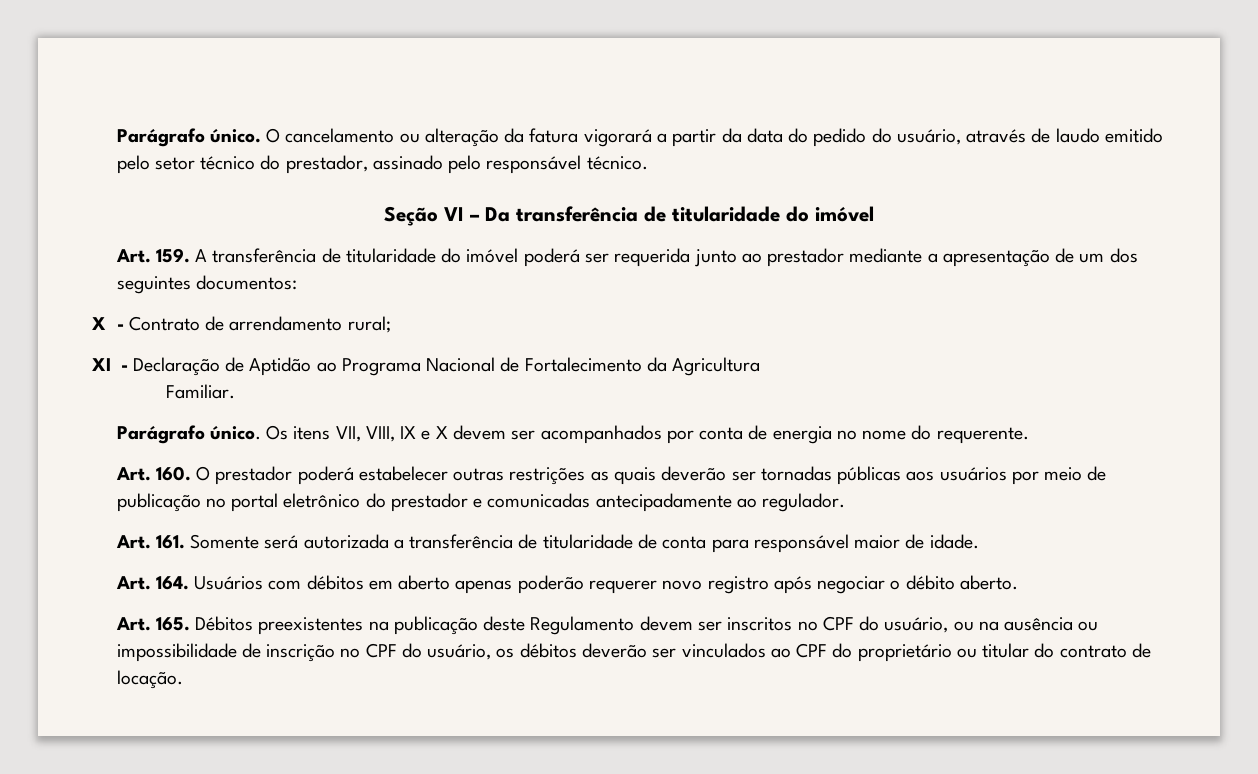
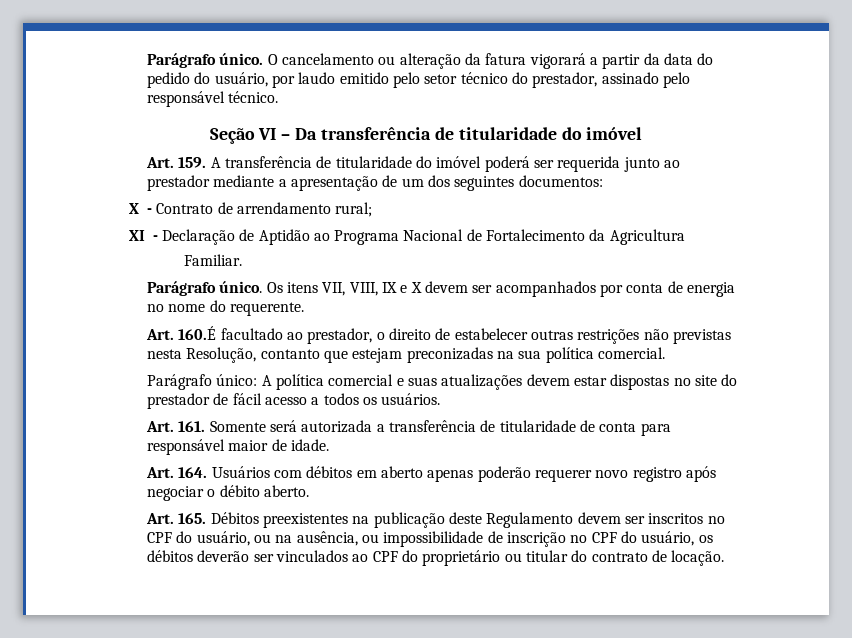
- O cancelamento ou alteração da fatura vigorará a partir da data do pedido do usuário, através de laudo emitido pelo setor técnico do prestador, assinado pelo responsável técnico.
+ O cancelamento ou alteração da fatura vigorará a partir da data do pedido do usuário, por laudo emitido pelo setor técnico do prestador, assinado pelo responsável técnico.
- Art. 160. O prestador poderá estabelecer outras restrições as quais deverão ser tornadas públicas aos usuários por meio de publicação no portal eletrônico do prestador e comunicadas antecipadamente ao regulador.
+ Art. 160.É facultado ao prestador, o direito de estabelecer outras restrições não previstas nesta Resolução, contanto que estejam preconizadas na sua política comercial.
+ Parágrafo único: A política comercial e suas atualizações devem estar dispostas no site do prestador de fácil acesso a todos os usuários.
- Art. 165. Débitos preexistentes na publicação deste Regulamento devem ser inscritos no CPF do usuário, ou na ausência ou impossibilidade de inscrição no CPF do usuário, os débitos deverão ser vinculados ao CPF do proprietário ou titular do contrato de locação.
+ Art. 165. Débitos preexistentes na publicação deste Regulamento devem ser inscritos no CPF do usuário, ou na ausência, ou impossibilidade de inscrição no CPF do usuário, os débitos deverão ser vinculados ao CPF do proprietário ou titular do contrato de locação.

